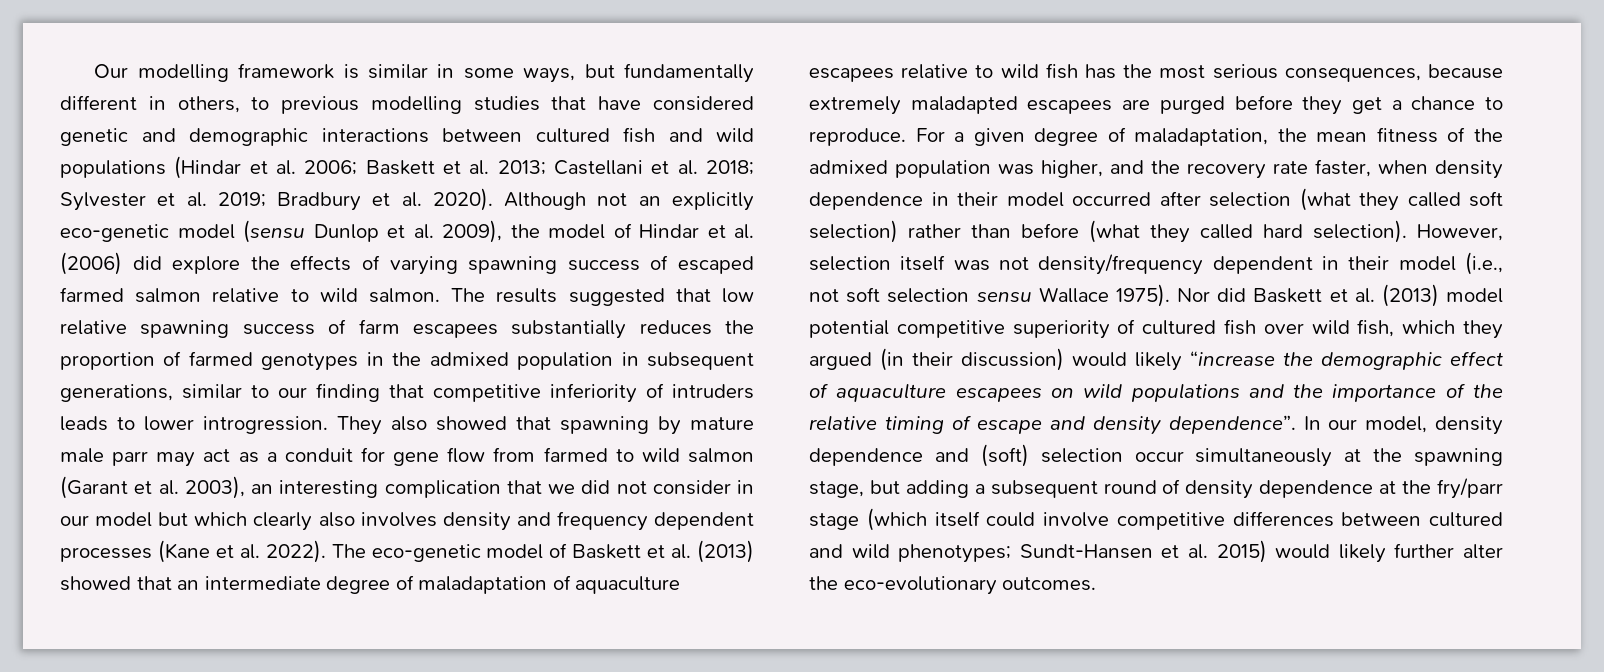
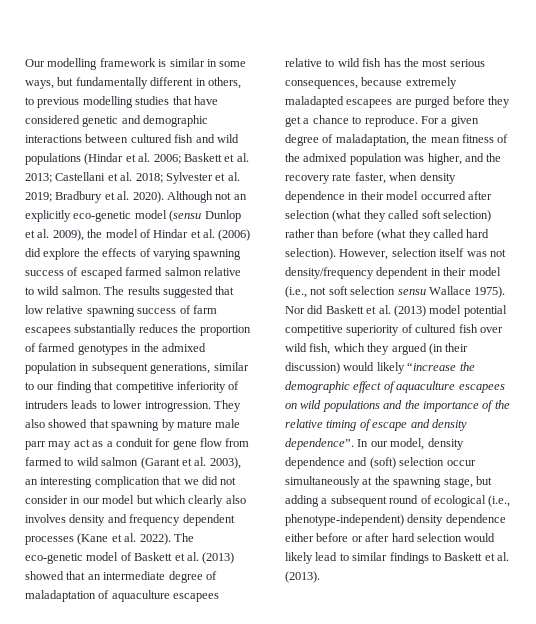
- In our model, density dependence and (soft) selection occur simultaneously at the spawning stage, but adding a subsequent round of density dependence at the fry/parr stage (which itself could involve competitive differences between cultured and wild phenotypes; Sundt‐Hansen et al. 2015) would likely further alter the eco-evolutionary outcomes.
+ In our model, density dependence and (soft) selection occur simultaneously at the spawning stage, but adding a subsequent round of ecological (i.e., phenotype-independent) density dependence either before or after hard selection would likely lead to similar findings to Baskett et al. (2013).

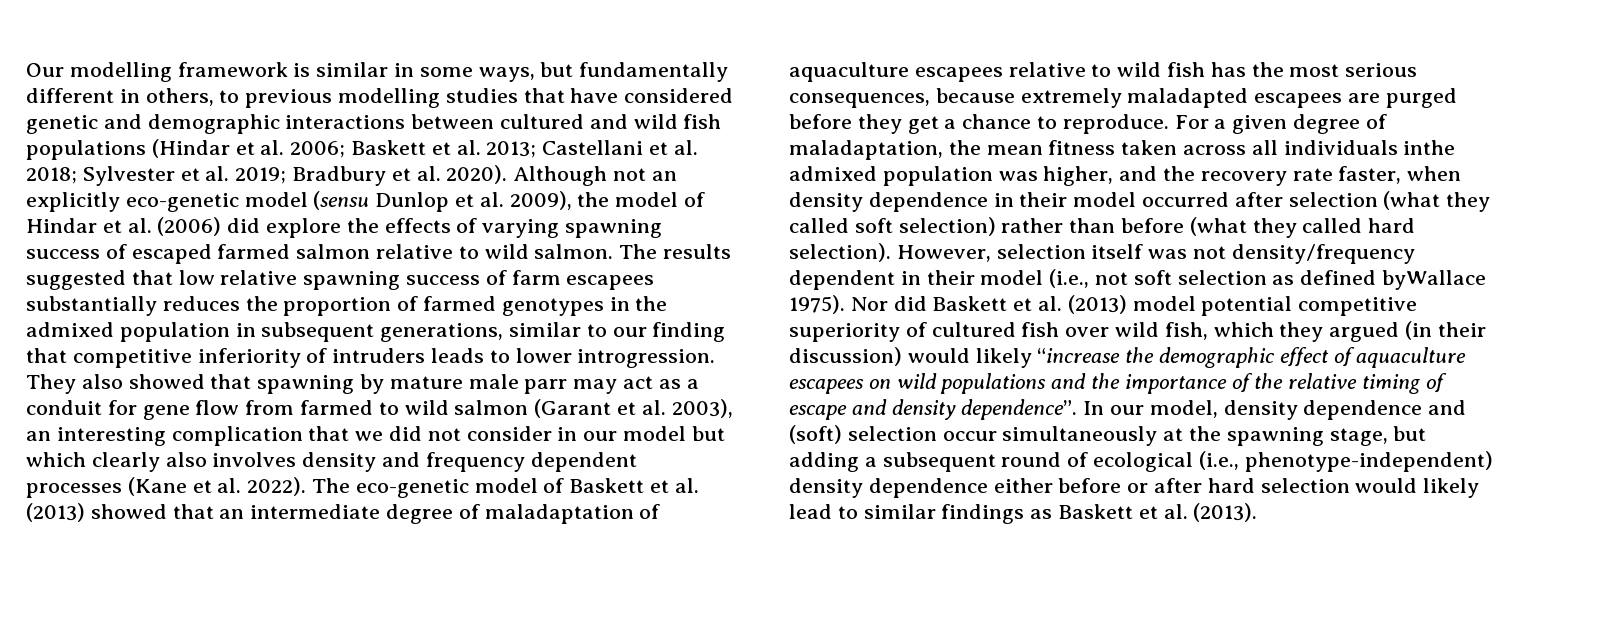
- Our modelling framework is similar in some ways, but fundamentally different in others, to previous modelling studies that have considered genetic and demographic interactions between cultured fish and wild populations (Hindar et al. 2006; Baskett et al. 2013; Castellani et al. 2018; Sylvester et al. 2019; Bradbury et al. 2020).
+ Our modelling framework is similar in some ways, but fundamentally different in others, to previous modelling studies that have considered genetic and demographic interactions between cultured and wild fish populations (Hindar et al. 2006; Baskett et al. 2013; Castellani et al. 2018; Sylvester et al. 2019; Bradbury et al. 2020).
- For a given degree of maladaptation, the mean fitness of the admixed population was higher, and the recovery rate faster, when density dependence in their model occurred after selection (what they called soft selection) rather than before (what they called hard selection).
+ For a given degree of maladaptation, the mean fitness taken across all individuals inthe admixed population was higher, and the recovery rate faster, when density dependence in their model occurred after selection (what they called soft selection) rather than before (what they called hard selection).
- However, selection itself was not density/frequency dependent in their model (i.e., not soft selection sensu Wallace 1975).
+ However, selection itself was not density/frequency dependent in their model (i.e., not soft selection as defined byWallace 1975).
- In our model, density dependence and (soft) selection occur simultaneously at the spawning stage, but adding a subsequent round of ecological (i.e., phenotype-independent) density dependence either before or after hard selection would likely lead to similar findings to Baskett et al. (2013).
+ In our model, density dependence and (soft) selection occur simultaneously at the spawning stage, but adding a subsequent round of ecological (i.e., phenotype-independent) density dependence either before or after hard selection would likely lead to similar findings as Baskett et al. (2013).

